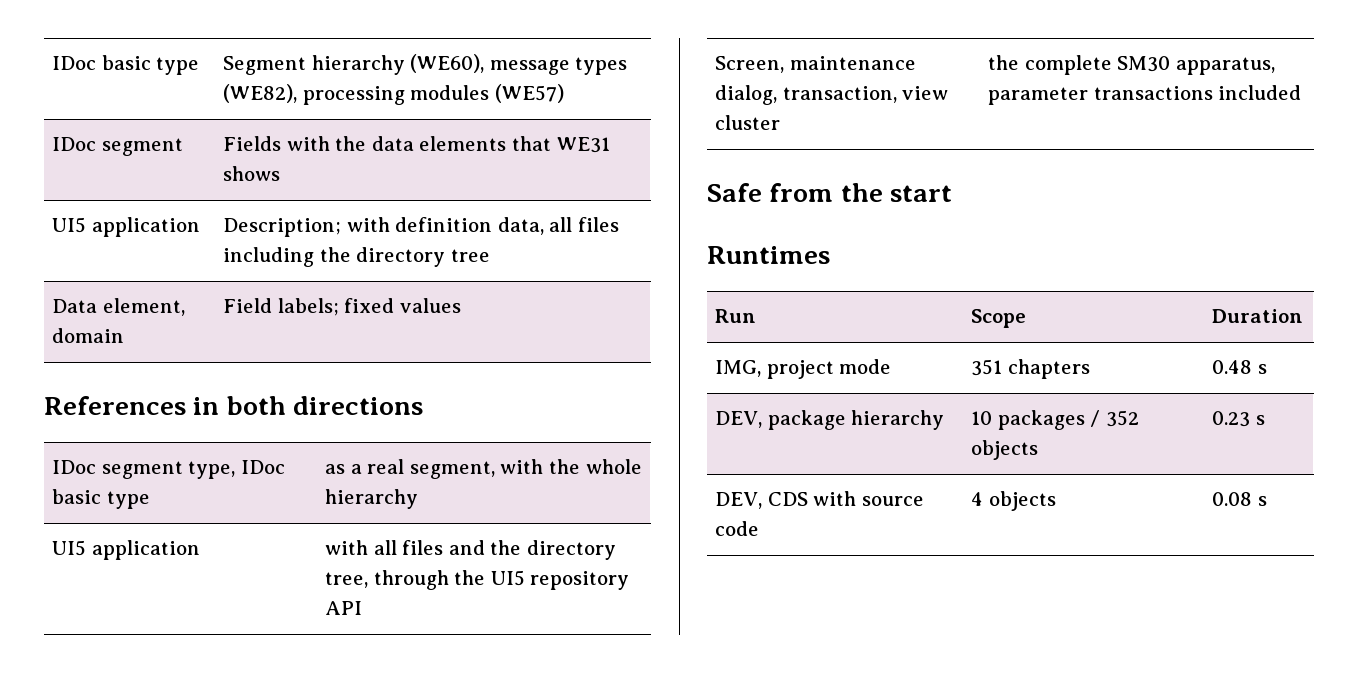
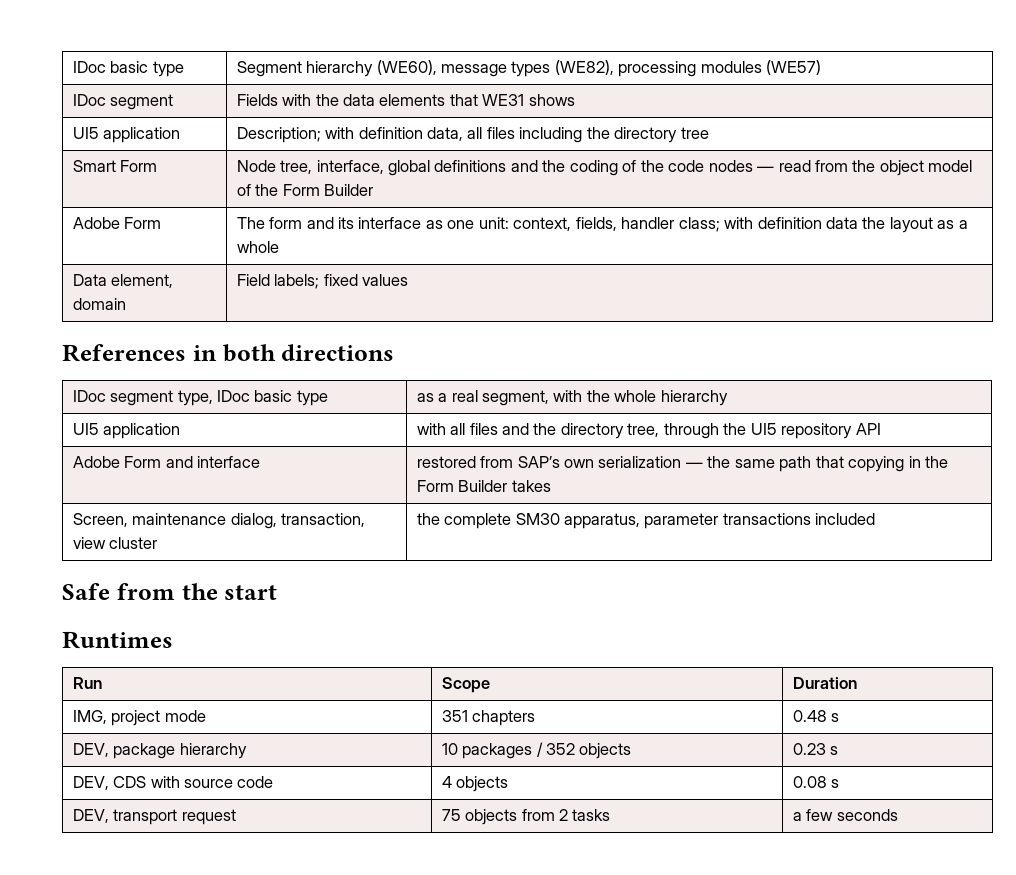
+ Smart Form | Node tree, interface, global definitions and the coding of the code nodes — read from the object model of the Form Builder
+ Adobe Form | The form and its interface as one unit: context, fields, handler class; with definition data the layout as a whole
+ Adobe Form and interface | restored from SAP’s own serialization — the same path that copying in the Form Builder takes
+ DEV, transport request | 75 objects from 2 tasks | a few seconds

